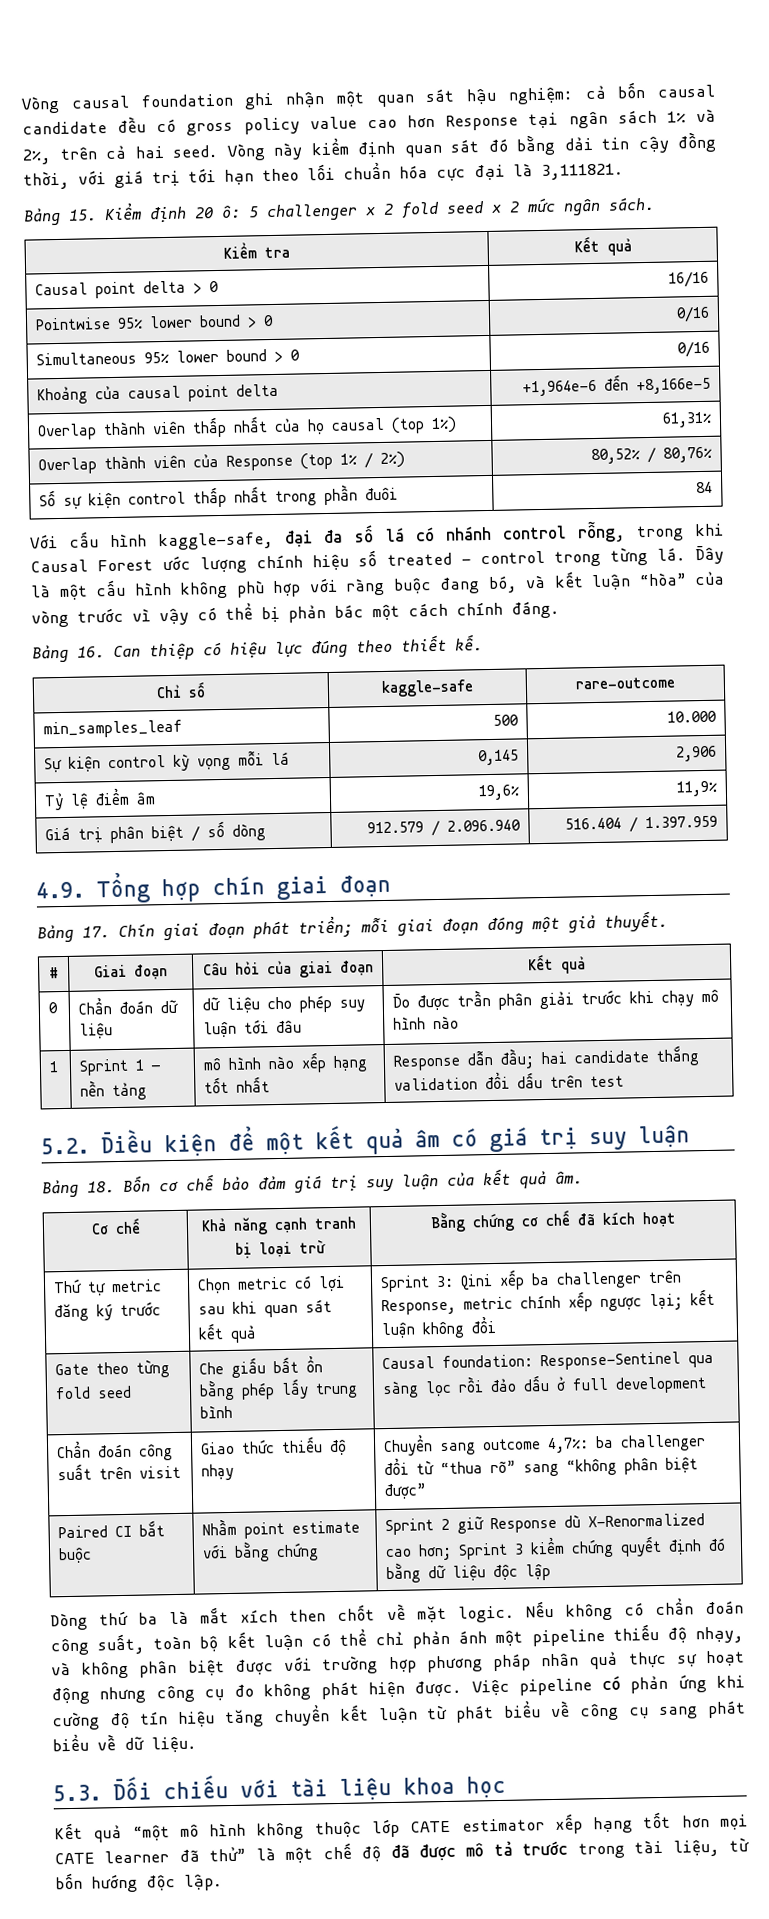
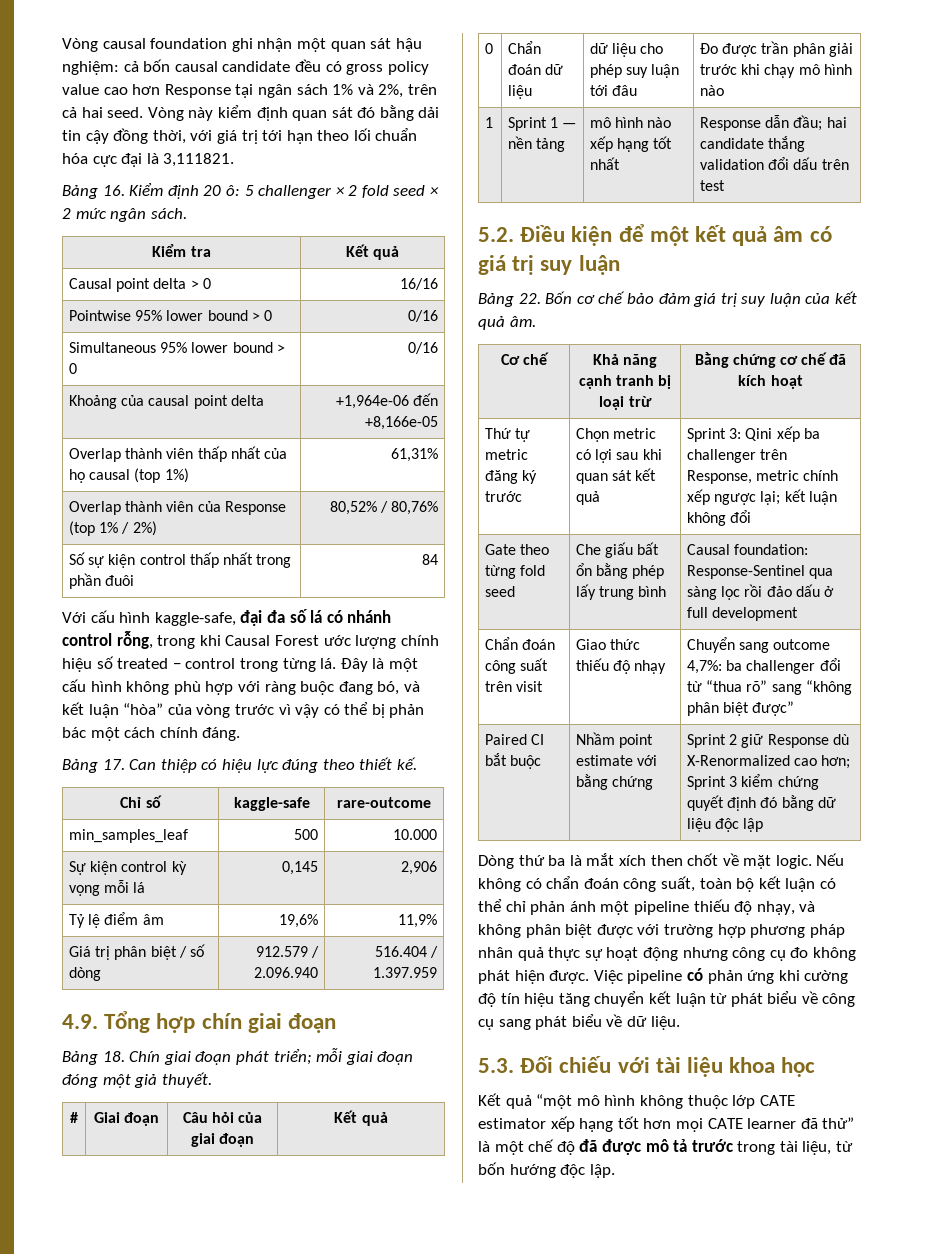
- Bảng 15. Kiểm định 20 ô: 5 challenger × 2 fold seed × 2 mức ngân sách.
+ Bảng 16. Kiểm định 20 ô: 5 challenger × 2 fold seed × 2 mức ngân sách.
- Khoảng của causal point delta | +1,964e-6 đến +8,166e-5
+ Khoảng của causal point delta | +1,964e-06 đến +8,166e-05
- Bảng 16. Can thiệp có hiệu lực đúng theo thiết kế.
+ Bảng 17. Can thiệp có hiệu lực đúng theo thiết kế.
- Bảng 17. Chín giai đoạn phát triển; mỗi giai đoạn đóng một giả thuyết.
+ Bảng 18. Chín giai đoạn phát triển; mỗi giai đoạn đóng một giả thuyết.
- Bảng 18. Bốn cơ chế bảo đảm giá trị suy luận của kết quả âm.
+ Bảng 22. Bốn cơ chế bảo đảm giá trị suy luận của kết quả âm.

